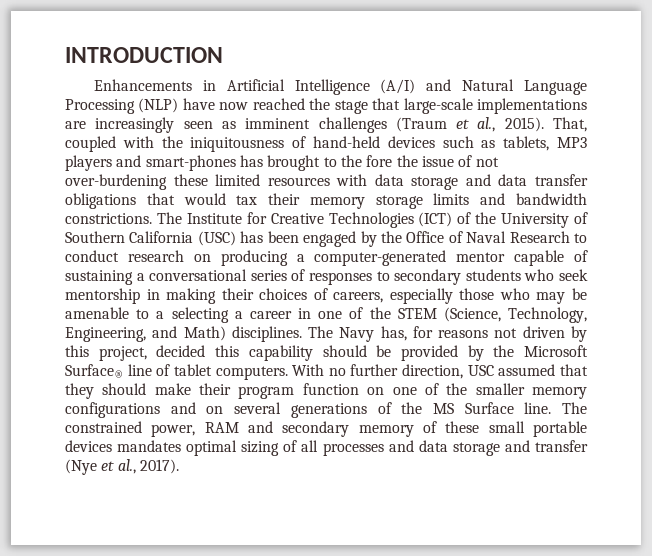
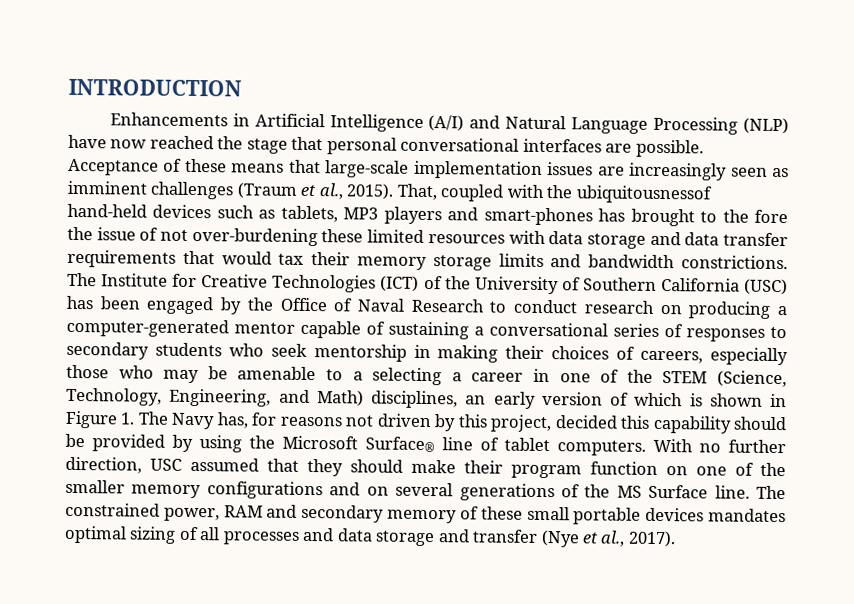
- Enhancements in Artificial Intelligence (A/I) and Natural Language Processing (NLP) have now reached the stage that large-scale implementations are increasingly seen as imminent challenges (Traum et al., 2015).
+ Enhancements in Artificial Intelligence (A/I) and Natural Language Processing (NLP) have now reached the stage that personal conversational interfaces are possible. Acceptance of these means that large-scale implementation issues are increasingly seen as imminent challenges (Traum et al., 2015).
- That, coupled with the iniquitousness of hand-held devices such as tablets, MP3 players and smart-phones has brought to the fore the issue of not over-burdening these limited resources with data storage and data transfer obligations that would tax their memory storage limits and bandwidth constrictions.
+ That, coupled with the ubiquitousnessof hand-held devices such as tablets, MP3 players and smart-phones has brought to the fore the issue of not over-burdening these limited resources with data storage and data transfer requirements that would tax their memory storage limits and bandwidth constrictions.
- The Institute for Creative Technologies (ICT) of the University of Southern California (USC) has been engaged by the Office of Naval Research to conduct research on producing a computer-generated mentor capable of sustaining a conversational series of responses to secondary students who seek mentorship in making their choices of careers, especially those who may be amenable to a selecting a career in one of the STEM (Science, Technology, Engineering, and Math) disciplines. The Navy has, for reasons not driven by this project, decided this capability should be provided by the Microsoft Surface® line of tablet computers.
+ The Institute for Creative Technologies (ICT) of the University of Southern California (USC) has been engaged by the Office of Naval Research to conduct research on producing a computer-generated mentor capable of sustaining a conversational series of responses to secondary students who seek mentorship in making their choices of careers, especially those who may be amenable to a selecting a career in one of the STEM (Science, Technology, Engineering, and Math) disciplines, an early version of which is shown in Figure 1. The Navy has, for reasons not driven by this project, decided this capability should be provided by using the Microsoft Surface® line of tablet computers.

